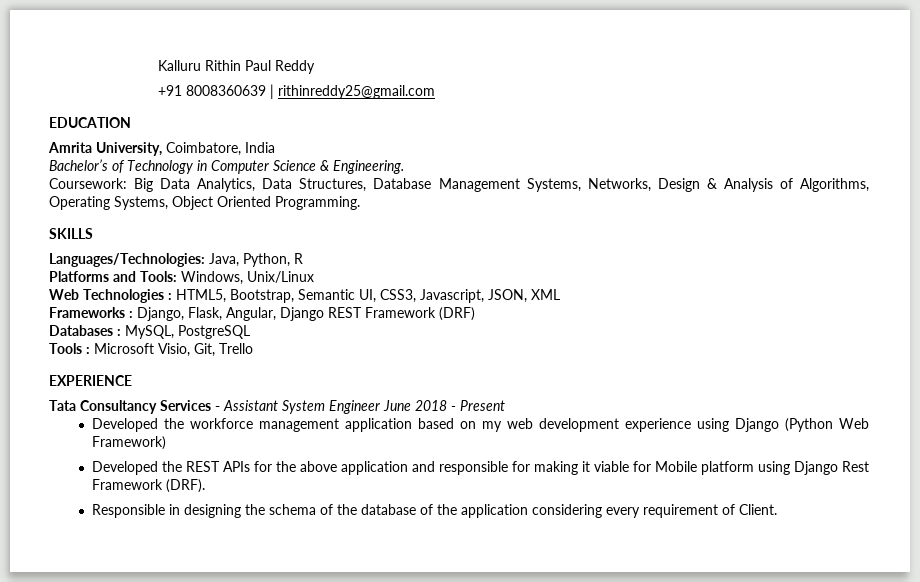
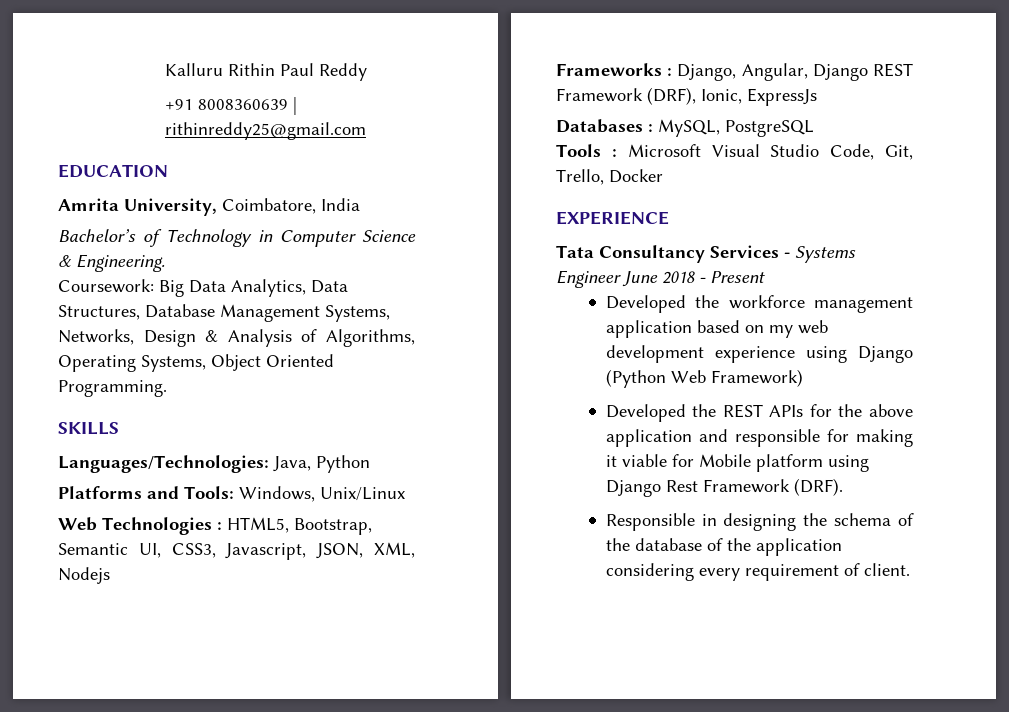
- Languages/Technologies: Java, Python, R
+ Languages/Technologies: Java, Python
- Web Technologies : HTML5, Bootstrap, Semantic UI, CSS3, Javascript, JSON, XML
+ Web Technologies : HTML5, Bootstrap, Semantic UI, CSS3, Javascript, JSON, XML, Nodejs
- Frameworks : Django, Flask, Angular, Django REST Framework (DRF)
+ Frameworks : Django, Angular, Django REST Framework (DRF), Ionic, ExpressJs
- Tools : Microsoft Visio, Git, Trello
+ Tools : Microsoft Visual Studio Code, Git, Trello, Docker
- Tata Consultancy Services - Assistant System Engineer June 2018 - Present
+ Tata Consultancy Services - Systems Engineer June 2018 - Present
- Responsible in designing the schema of the database of the application considering every requirement of Client.
+ Responsible in designing the schema of the database of the application considering every requirement of client.

